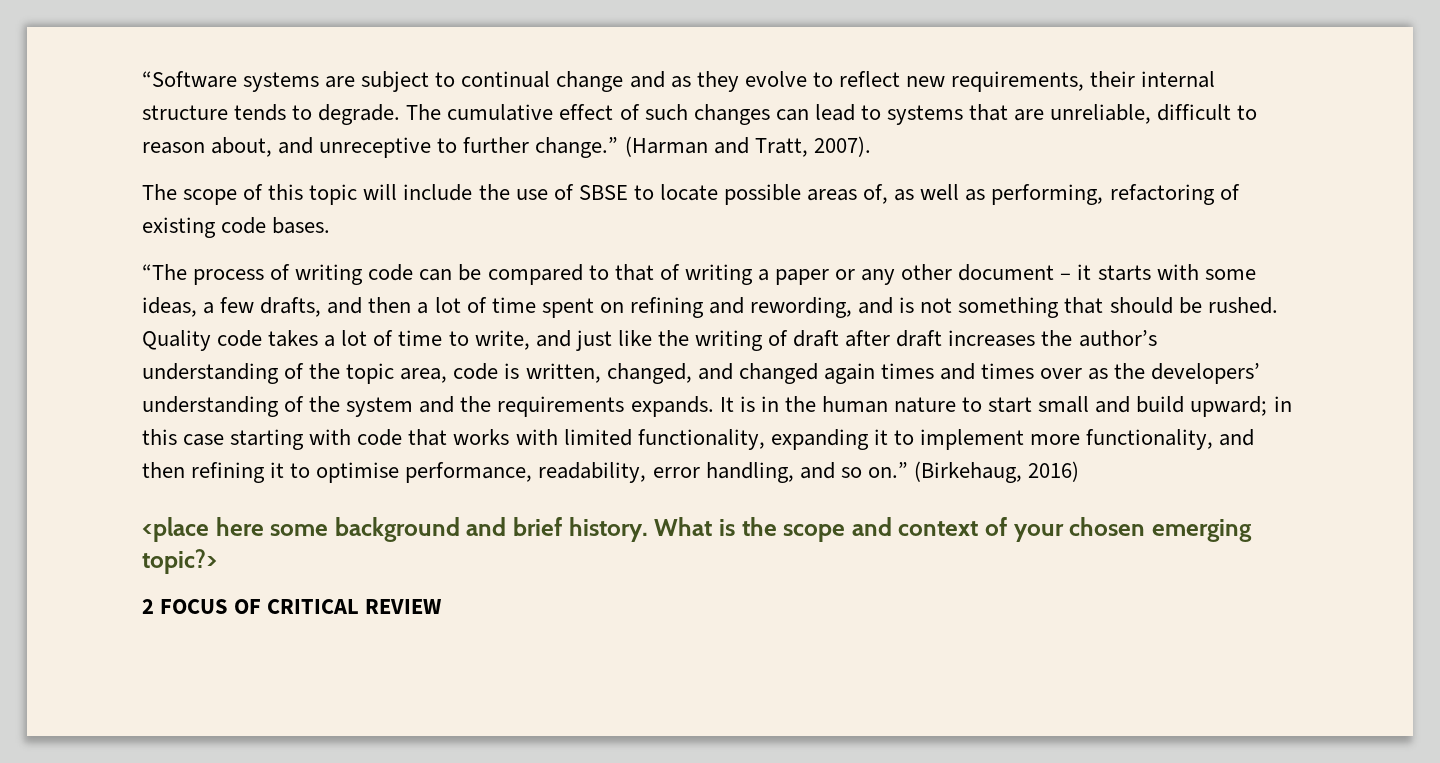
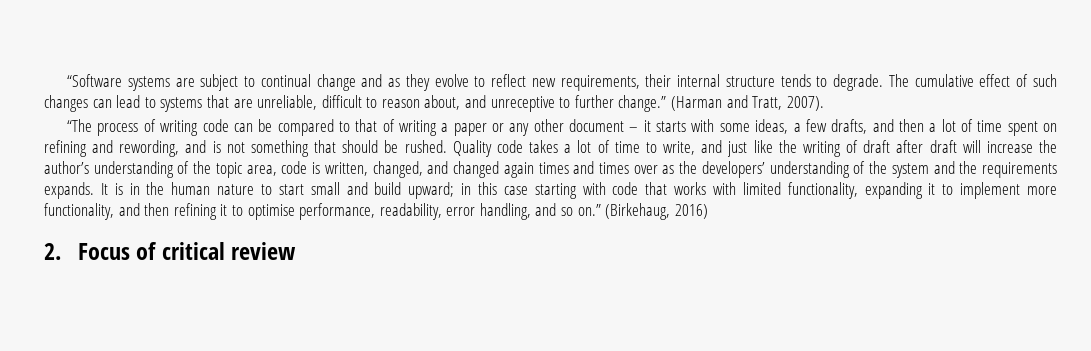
- The scope of this topic will include the use of SBSE to locate possible areas of, as well as performing, refactoring of existing code bases.
- Quality code takes a lot of time to write, and just like the writing of draft after draft increases the author’s understanding of the topic area, code is written, changed, and changed again times and times over as the developers’ understanding of the system and the requirements expands.
+ Quality code takes a lot of time to write, and just like the writing of draft after draft will increase the author’s understanding of the topic area, code is written, changed, and changed again times and times over as the developers’ understanding of the system and the requirements expands.
- <place here some background and brief history. What is the scope and context of your chosen emerging topic?>
- 2 FOCUS OF CRITICAL REVIEW
+ 2. Focus of critical review

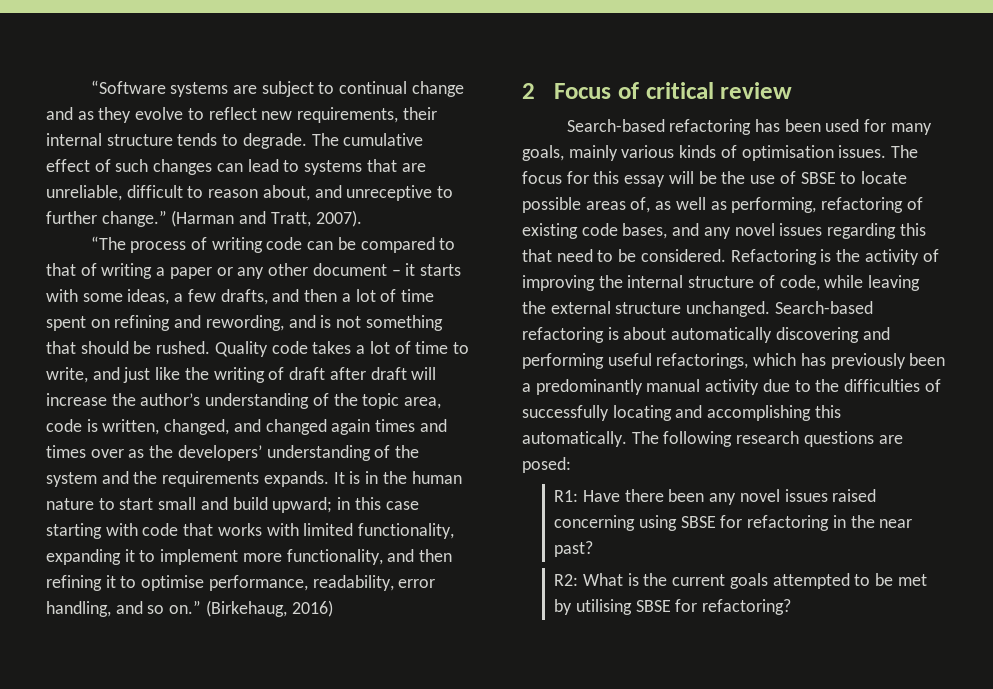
- 2. Focus of critical review
+ 2 Focus of critical review
+ Search-based refactoring has been used for many goals, mainly various kinds of optimisation issues. The focus for this essay will be the use of SBSE to locate possible areas of, as well as performing, refactoring of existing code bases, and any novel issues regarding this that need to be considered. Refactoring is the activity of improving the internal structure of code, while leaving the external structure unchanged. Search-based refactoring is about automatically discovering and performing useful refactorings, which has previously been a predominantly manual activity due to the difficulties of successfully locating and accomplishing this automatically. The following research questions are posed:
+ R1: Have there been any novel issues raised concerning using SBSE for refactoring in the near past?
+ R2: What is the current goals attempted to be met by utilising SBSE for refactoring?

